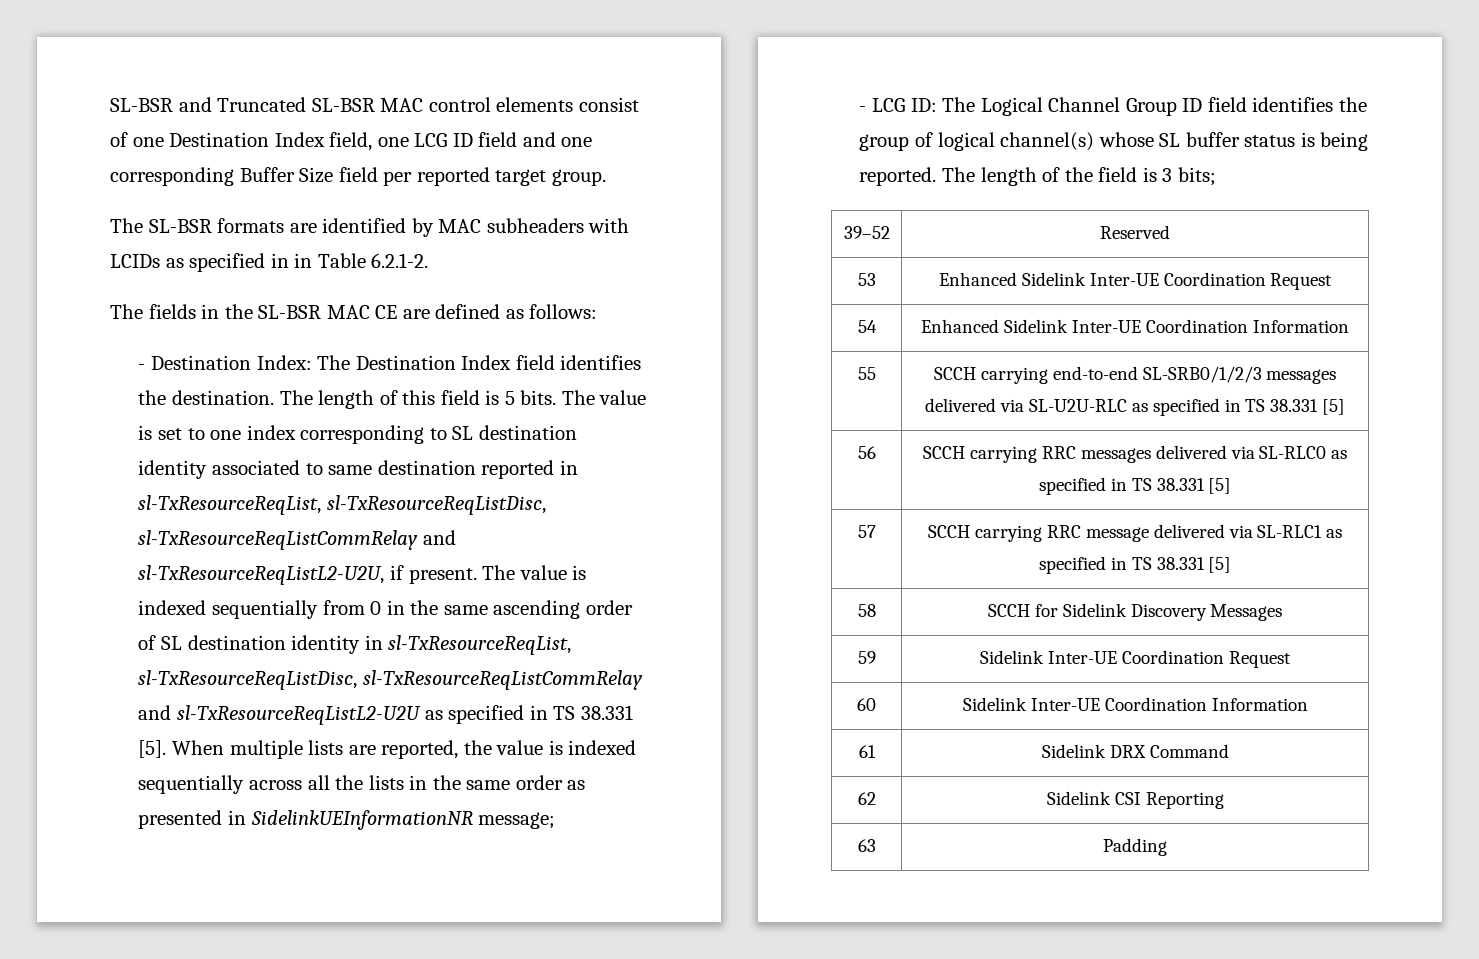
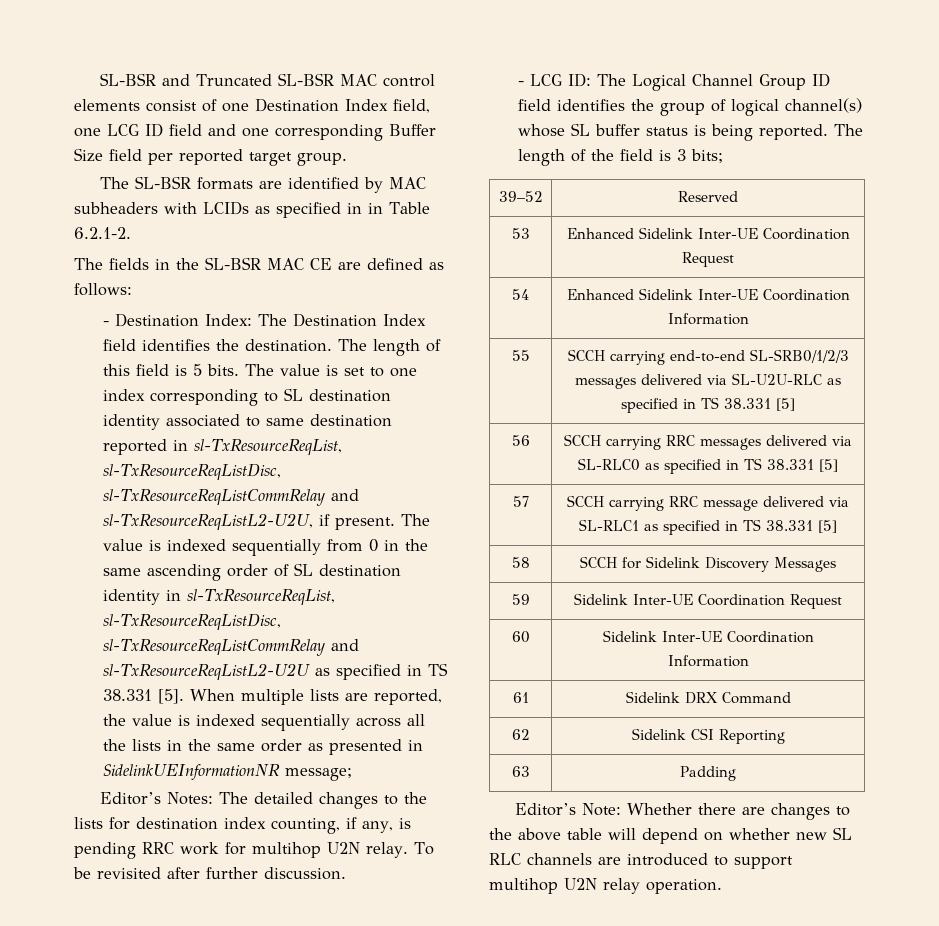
+ Editor’s Notes: The detailed changes to the lists for destination index counting, if any, is pending RRC work for multihop U2N relay. To be revisited after further discussion.
+ Editor’s Note: Whether there are changes to the above table will depend on whether new SL RLC channels are introduced to support multihop U2N relay operation.

